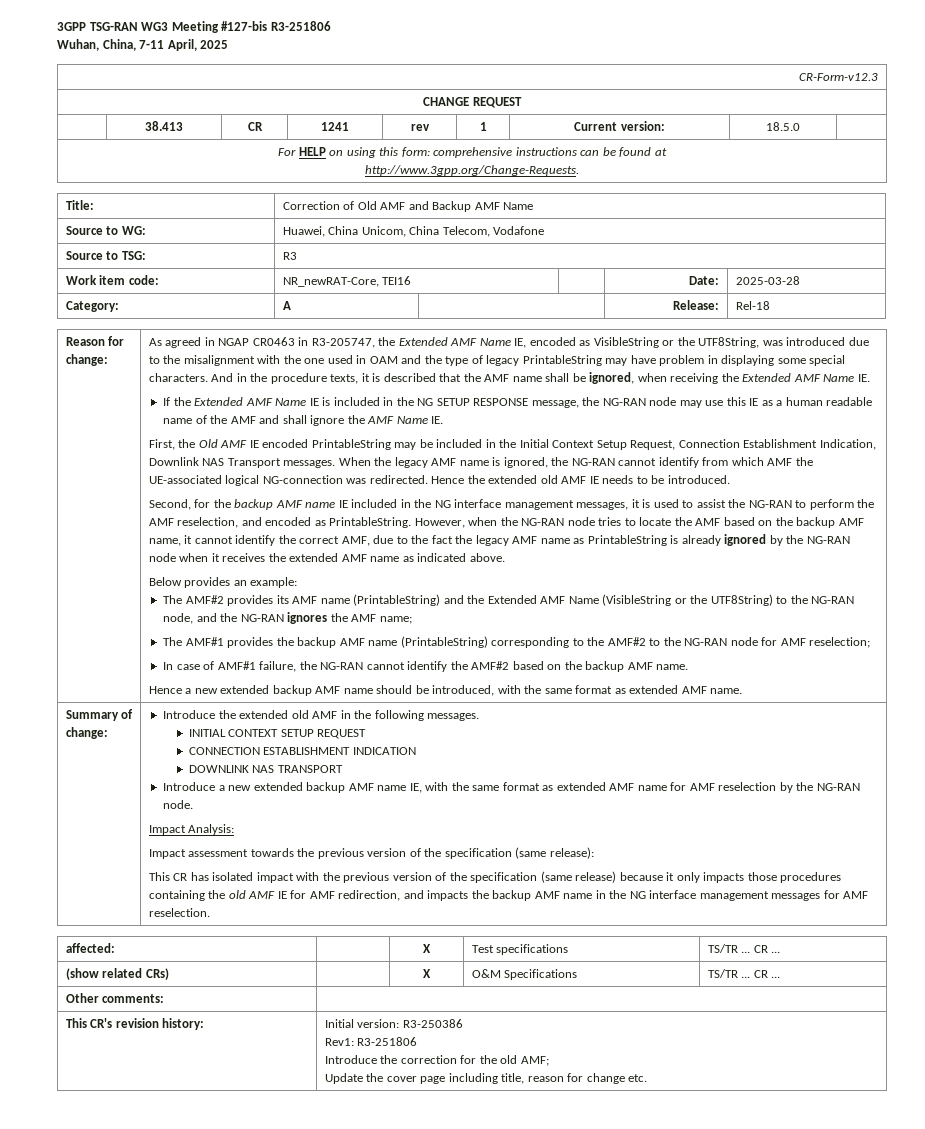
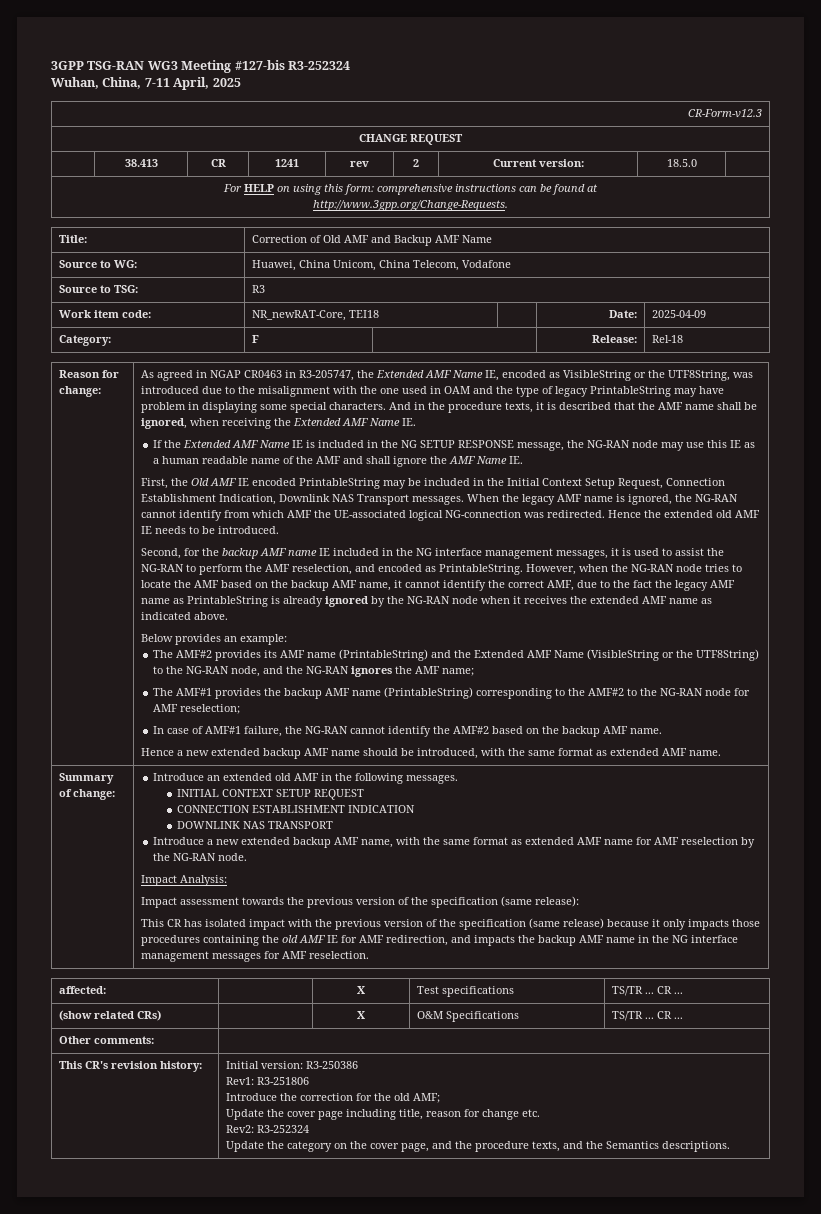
- 3GPP TSG-RAN WG3 Meeting #127-bis R3-251806
+ 3GPP TSG-RAN WG3 Meeting #127-bis R3-252324
- | 38.413 | CR | 1241 | rev | 1 | Current version: | 18.5.0 |
+ | 38.413 | CR | 1241 | rev | 2 | Current version: | 18.5.0 |
- Work item code: | NR_newRAT-Core, TEI16 | | Date: | 2025-03-28
+ Work item code: | NR_newRAT-Core, TEI18 | | Date: | 2025-04-09
- Category: | A | | Release: | Rel-18
+ Category: | F | | Release: | Rel-18
- Introduce the extended old AMF in the following messages.
+ Introduce an extended old AMF in the following messages.
- Introduce a new extended backup AMF name IE, with the same format as extended AMF name for AMF reselection by the NG-RAN node.
+ Introduce a new extended backup AMF name, with the same format as extended AMF name for AMF reselection by the NG-RAN node.
+ Rev2: R3-252324
+ Update the category on the cover page, and the procedure texts, and the Semantics descriptions.

